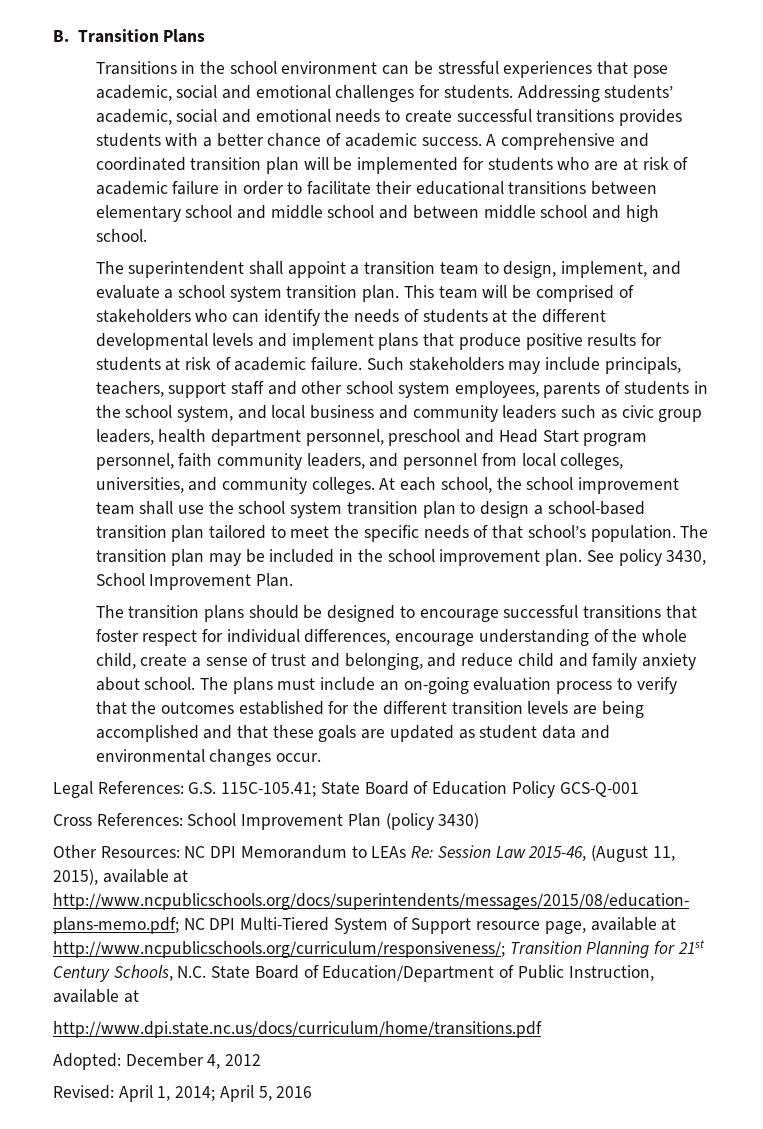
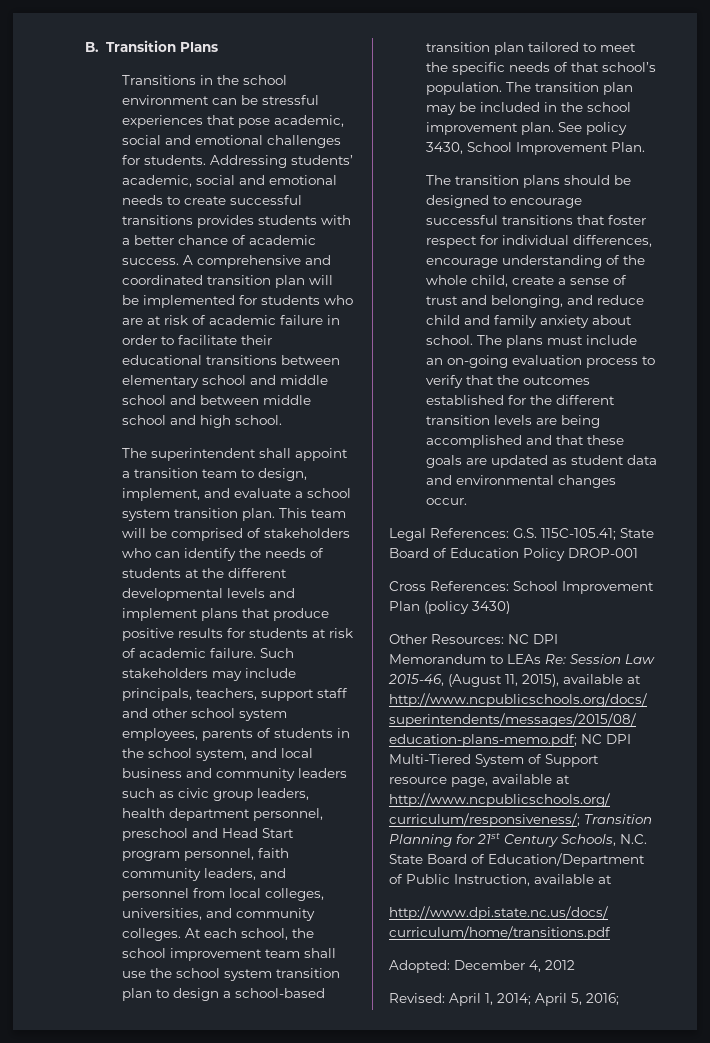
- Legal References: G.S. 115C-105.41; State Board of Education Policy GCS-Q-001
+ Legal References: G.S. 115C-105.41; State Board of Education Policy DROP-001
- Revised: April 1, 2014; April 5, 2016
+ Revised: April 1, 2014; April 5, 2016;

